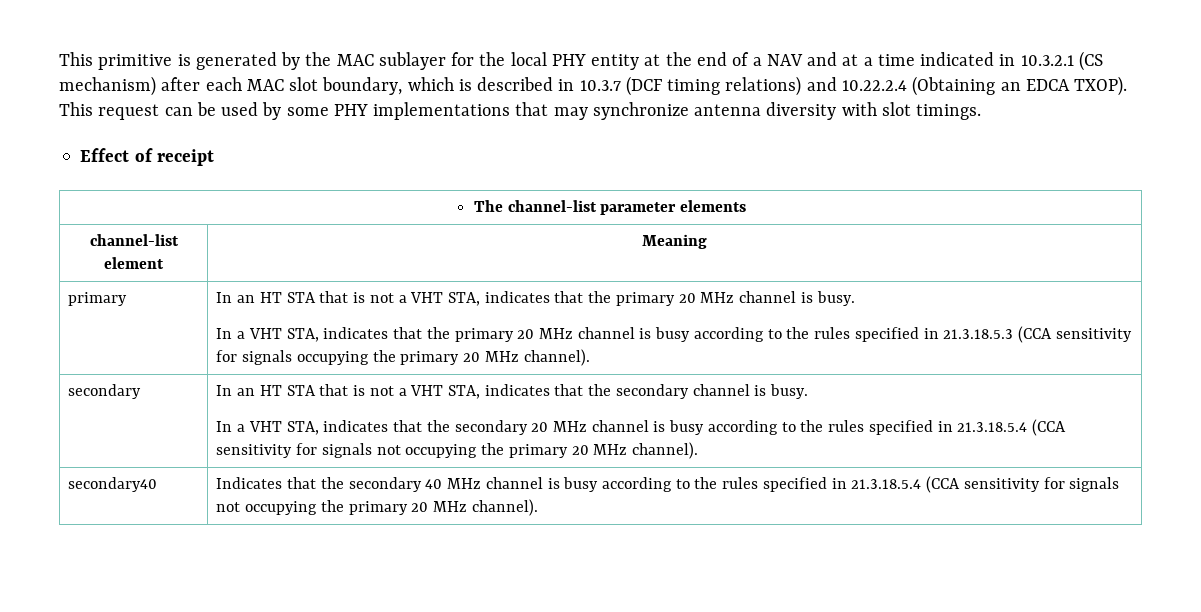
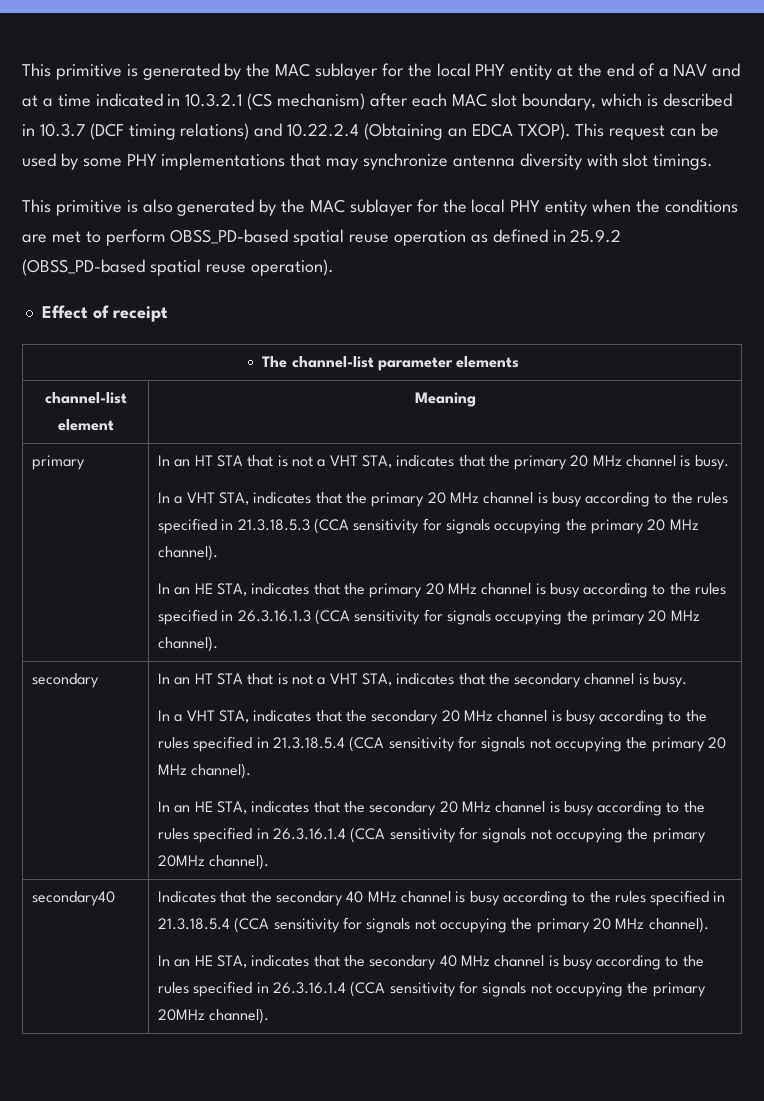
+ This primitive is also generated by the MAC sublayer for the local PHY entity when the conditions are met to perform OBSS_PD-based spatial reuse operation as defined in 25.9.2 (OBSS_PD-based spatial reuse operation).
+ In an HE STA, indicates that the primary 20 MHz channel is busy according to the rules specified in 26.3.16.1.3 (CCA sensitivity for signals occupying the primary 20 MHz channel).
+ In an HE STA, indicates that the secondary 20 MHz channel is busy according to the rules specified in 26.3.16.1.4 (CCA sensitivity for signals not occupying the primary 20MHz channel).
+ In an HE STA, indicates that the secondary 40 MHz channel is busy according to the rules specified in 26.3.16.1.4 (CCA sensitivity for signals not occupying the primary 20MHz channel).

